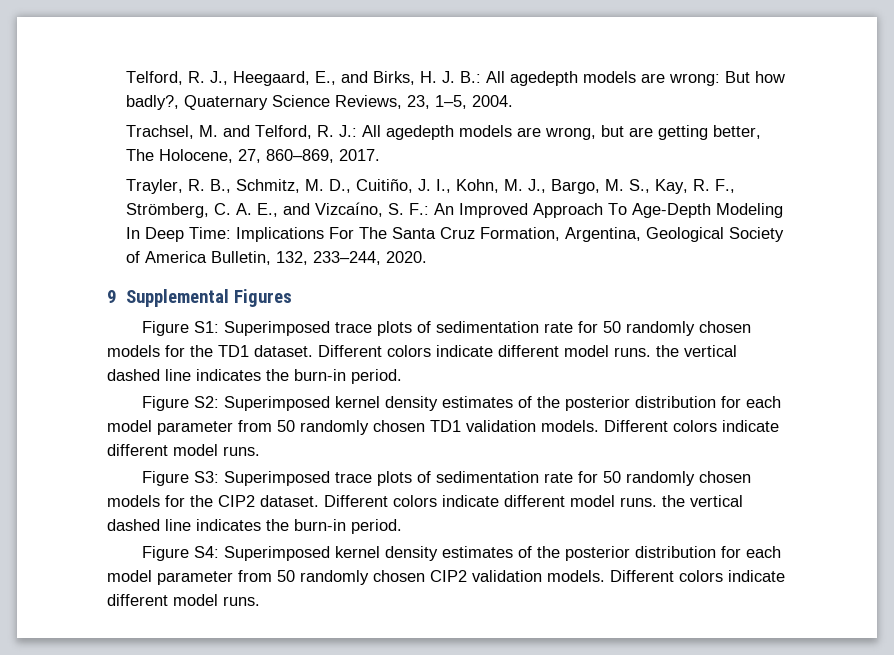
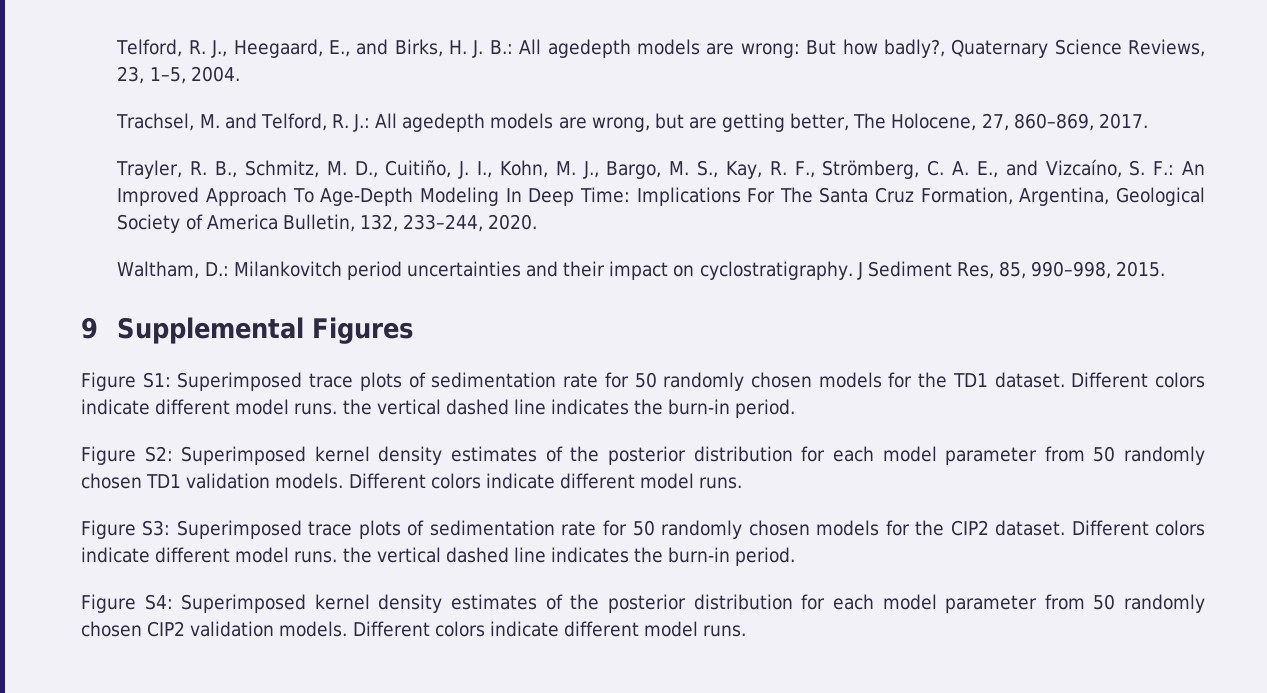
+ Waltham, D.: Milankovitch period uncertainties and their impact on cyclostratigraphy. J Sediment Res, 85, 990–998, 2015.

